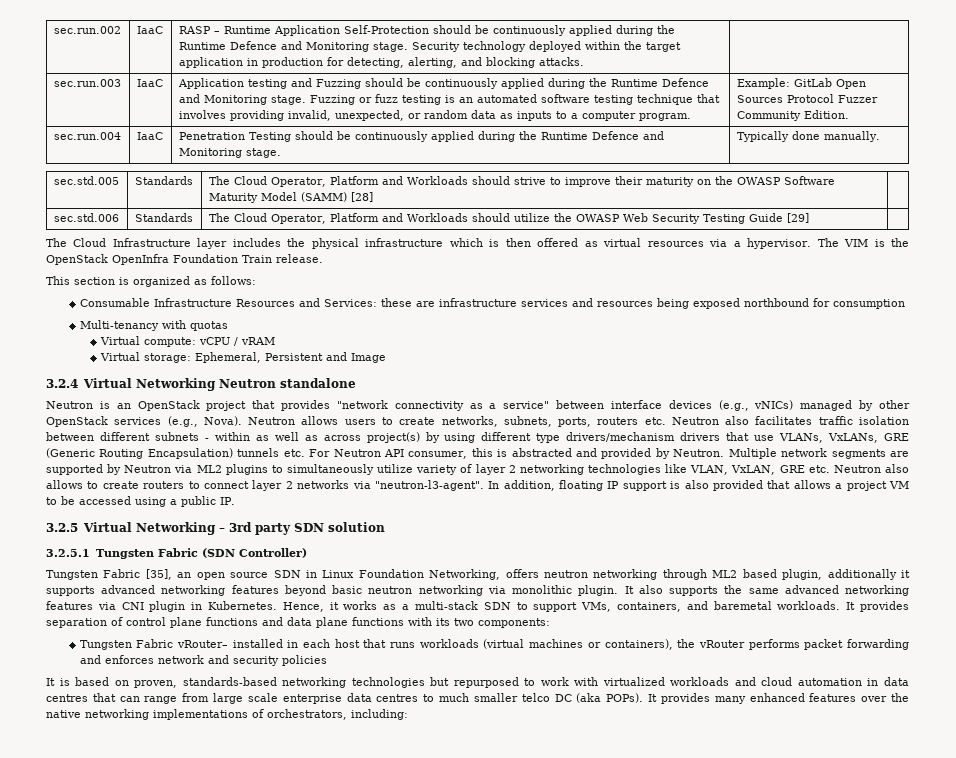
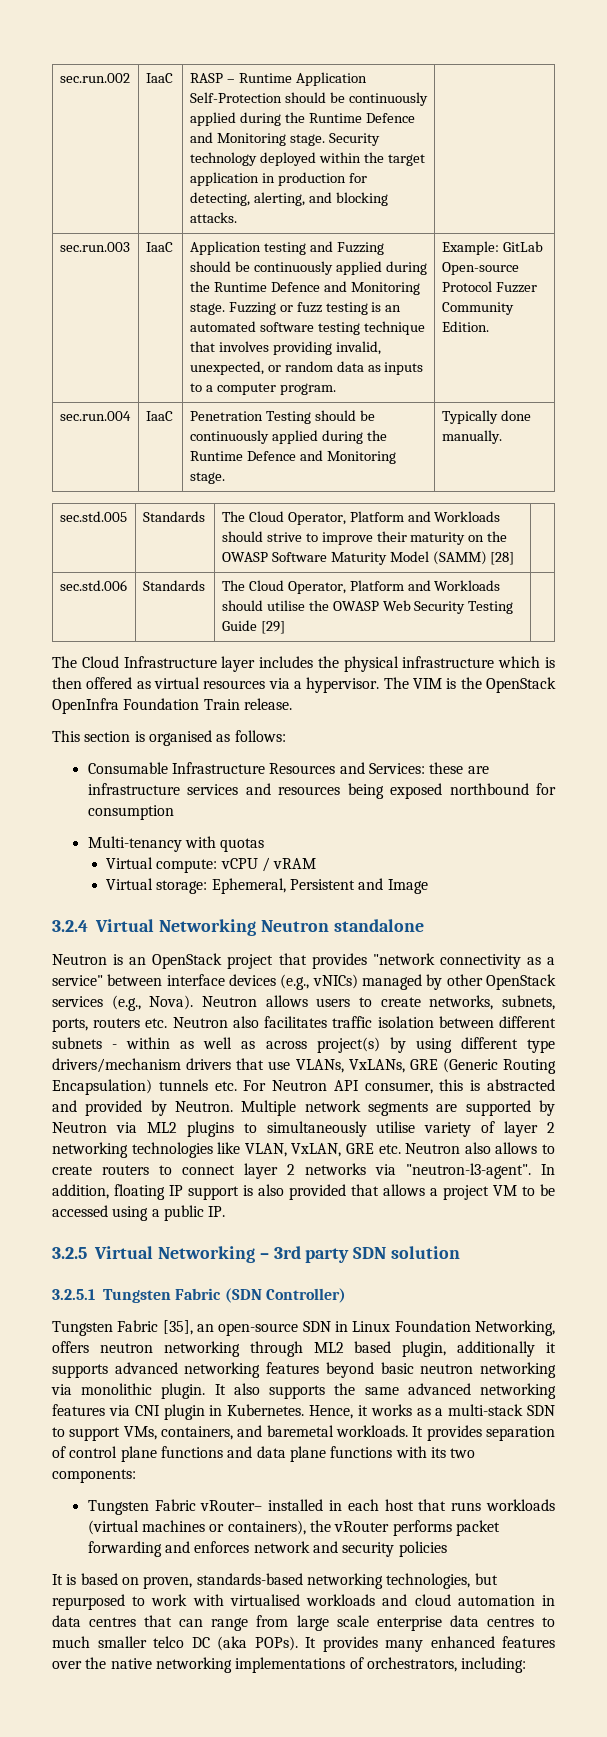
- Example: GitLab Open Sources Protocol Fuzzer Community Edition.
+ Example: GitLab Open-source Protocol Fuzzer Community Edition.
- sec.std.006 | Standards | The Cloud Operator, Platform and Workloads should utilize the OWASP Web Security Testing Guide [29] |
+ sec.std.006 | Standards | The Cloud Operator, Platform and Workloads should utilise the OWASP Web Security Testing Guide [29] |
- This section is organized as follows:
+ This section is organised as follows:
- Multiple network segments are supported by Neutron via ML2 plugins to simultaneously utilize variety of layer 2 networking technologies like VLAN, VxLAN, GRE etc. Neutron also allows to create routers to connect layer 2 networks via "neutron-l3-agent".
+ Multiple network segments are supported by Neutron via ML2 plugins to simultaneously utilise variety of layer 2 networking technologies like VLAN, VxLAN, GRE etc. Neutron also allows to create routers to connect layer 2 networks via "neutron-l3-agent".
- Tungsten Fabric [35], an open source SDN in Linux Foundation Networking, offers neutron networking through ML2 based plugin, additionally it supports advanced networking features beyond basic neutron networking via monolithic plugin.
+ Tungsten Fabric [35], an open-source SDN in Linux Foundation Networking, offers neutron networking through ML2 based plugin, additionally it supports advanced networking features beyond basic neutron networking via monolithic plugin.
- It is based on proven, standards-based networking technologies but repurposed to work with virtualized workloads and cloud automation in data centres that can range from large scale enterprise data centres to much smaller telco DC (aka POPs).
+ It is based on proven, standards-based networking technologies, but repurposed to work with virtualised workloads and cloud automation in data centres that can range from large scale enterprise data centres to much smaller telco DC (aka POPs).

